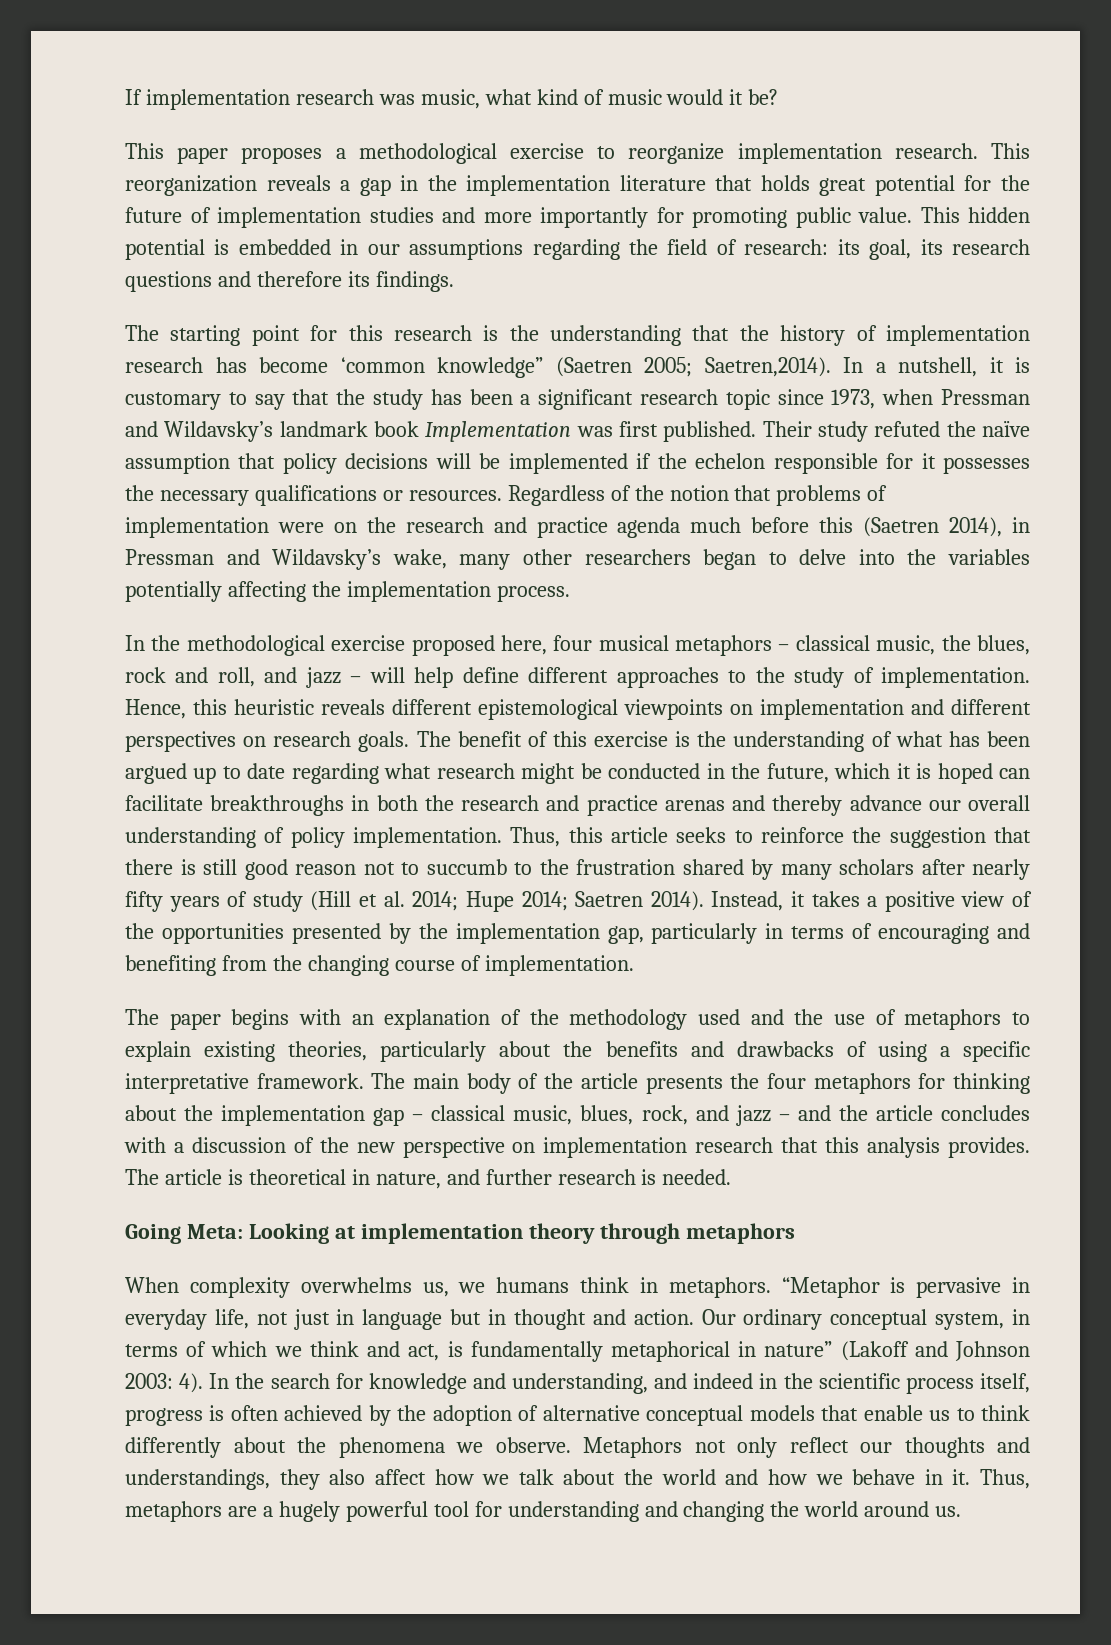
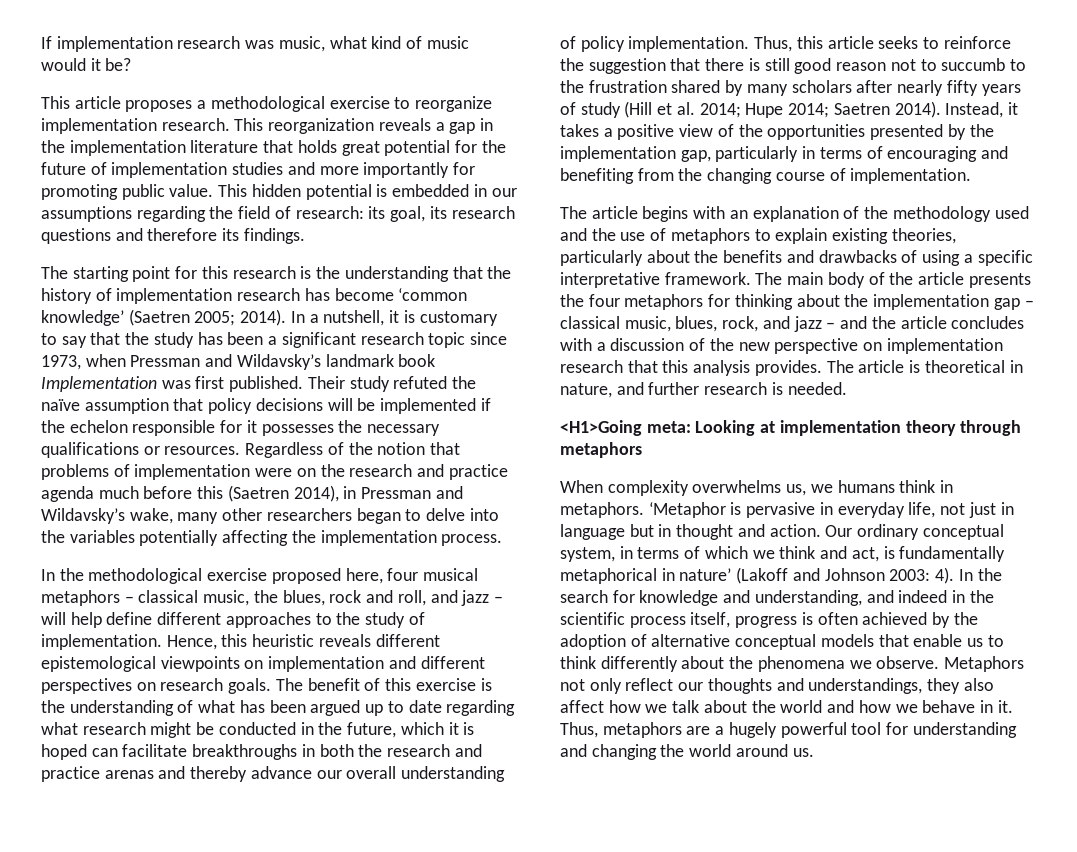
- This paper proposes a methodological exercise to reorganize implementation research.
+ This article proposes a methodological exercise to reorganize implementation research.
- The starting point for this research is the understanding that the history of implementation research has become ‘common knowledge” (Saetren 2005; Saetren,2014).
+ The starting point for this research is the understanding that the history of implementation research has become ‘common knowledge’ (Saetren 2005; 2014).
- The paper begins with an explanation of the methodology used and the use of metaphors to explain existing theories, particularly about the benefits and drawbacks of using a specific interpretative framework.
+ The article begins with an explanation of the methodology used and the use of metaphors to explain existing theories, particularly about the benefits and drawbacks of using a specific interpretative framework.
- Going Meta: Looking at implementation theory through metaphors
+ <H1>Going meta: Looking at implementation theory through metaphors
- “Metaphor is pervasive in everyday life, not just in language but in thought and action.
+ ‘Metaphor is pervasive in everyday life, not just in language but in thought and action.
- Our ordinary conceptual system, in terms of which we think and act, is fundamentally metaphorical in nature” (Lakoff and Johnson 2003: 4).
+ Our ordinary conceptual system, in terms of which we think and act, is fundamentally metaphorical in nature’ (Lakoff and Johnson 2003: 4).

